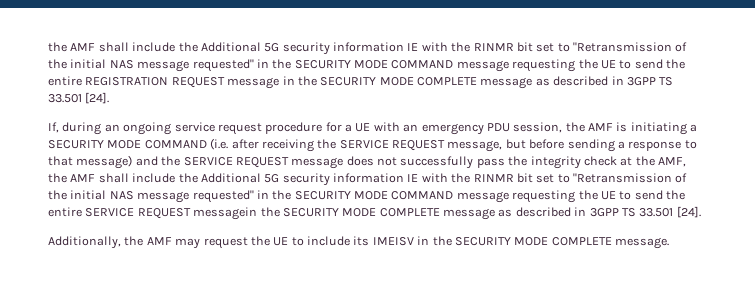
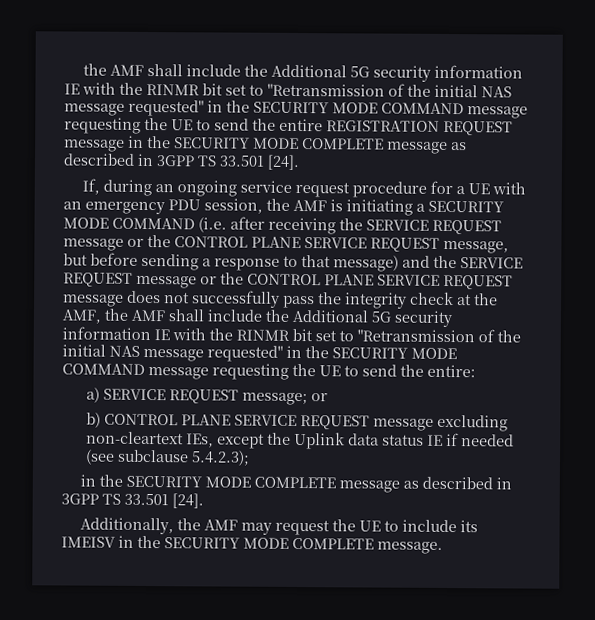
- If, during an ongoing service request procedure for a UE with an emergency PDU session, the AMF is initiating a SECURITY MODE COMMAND (i.e. after receiving the SERVICE REQUEST message, but before sending a response to that message) and the SERVICE REQUEST message does not successfully pass the integrity check at the AMF, the AMF shall include the Additional 5G security information IE with the RINMR bit set to "Retransmission of the initial NAS message requested" in the SECURITY MODE COMMAND message requesting the UE to send the entire SERVICE REQUEST messagein the SECURITY MODE COMPLETE message as described in 3GPP TS 33.501 [24].
+ If, during an ongoing service request procedure for a UE with an emergency PDU session, the AMF is initiating a SECURITY MODE COMMAND (i.e. after receiving the SERVICE REQUEST message or the CONTROL PLANE SERVICE REQUEST message, but before sending a response to that message) and the SERVICE REQUEST message or the CONTROL PLANE SERVICE REQUEST message does not successfully pass the integrity check at the AMF, the AMF shall include the Additional 5G security information IE with the RINMR bit set to "Retransmission of the initial NAS message requested" in the SECURITY MODE COMMAND message requesting the UE to send the entire:
+ a) SERVICE REQUEST message; or
+ b) CONTROL PLANE SERVICE REQUEST message excluding non-cleartext IEs, except the Uplink data status IE if needed (see subclause 5.4.2.3);
+ in the SECURITY MODE COMPLETE message as described in 3GPP TS 33.501 [24].

